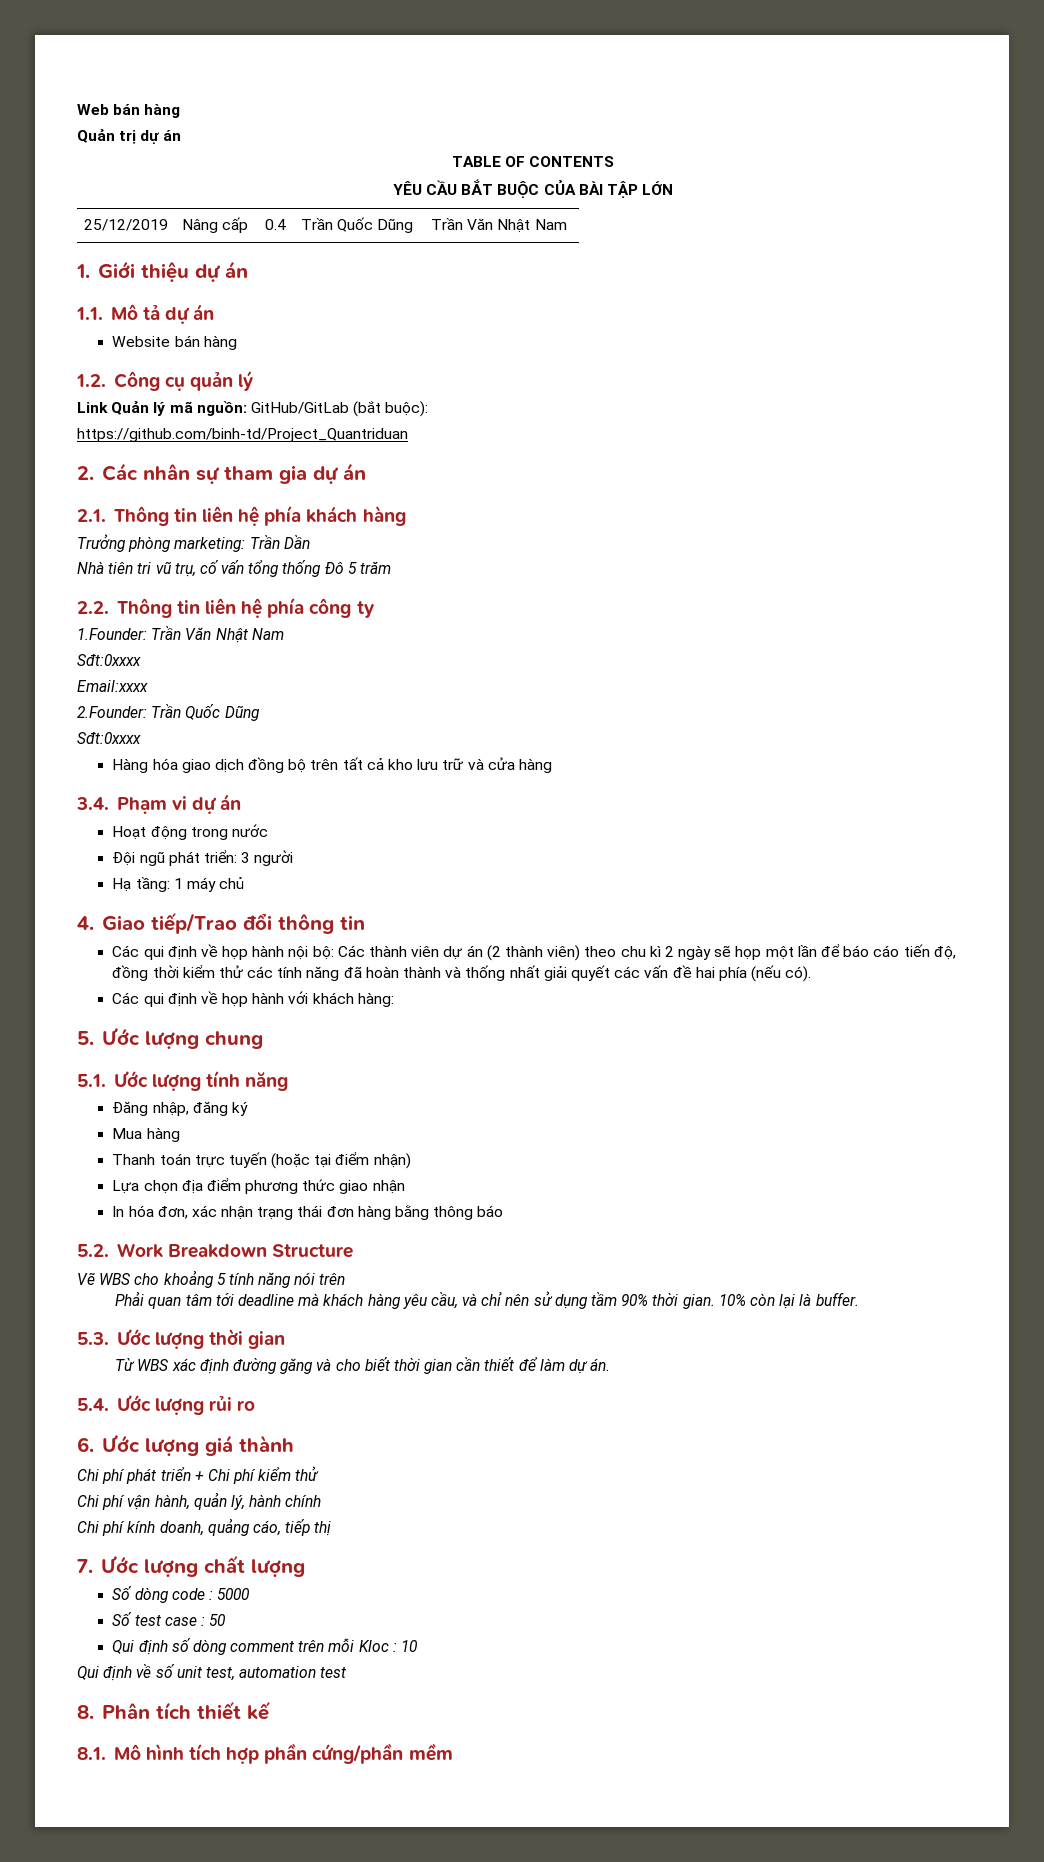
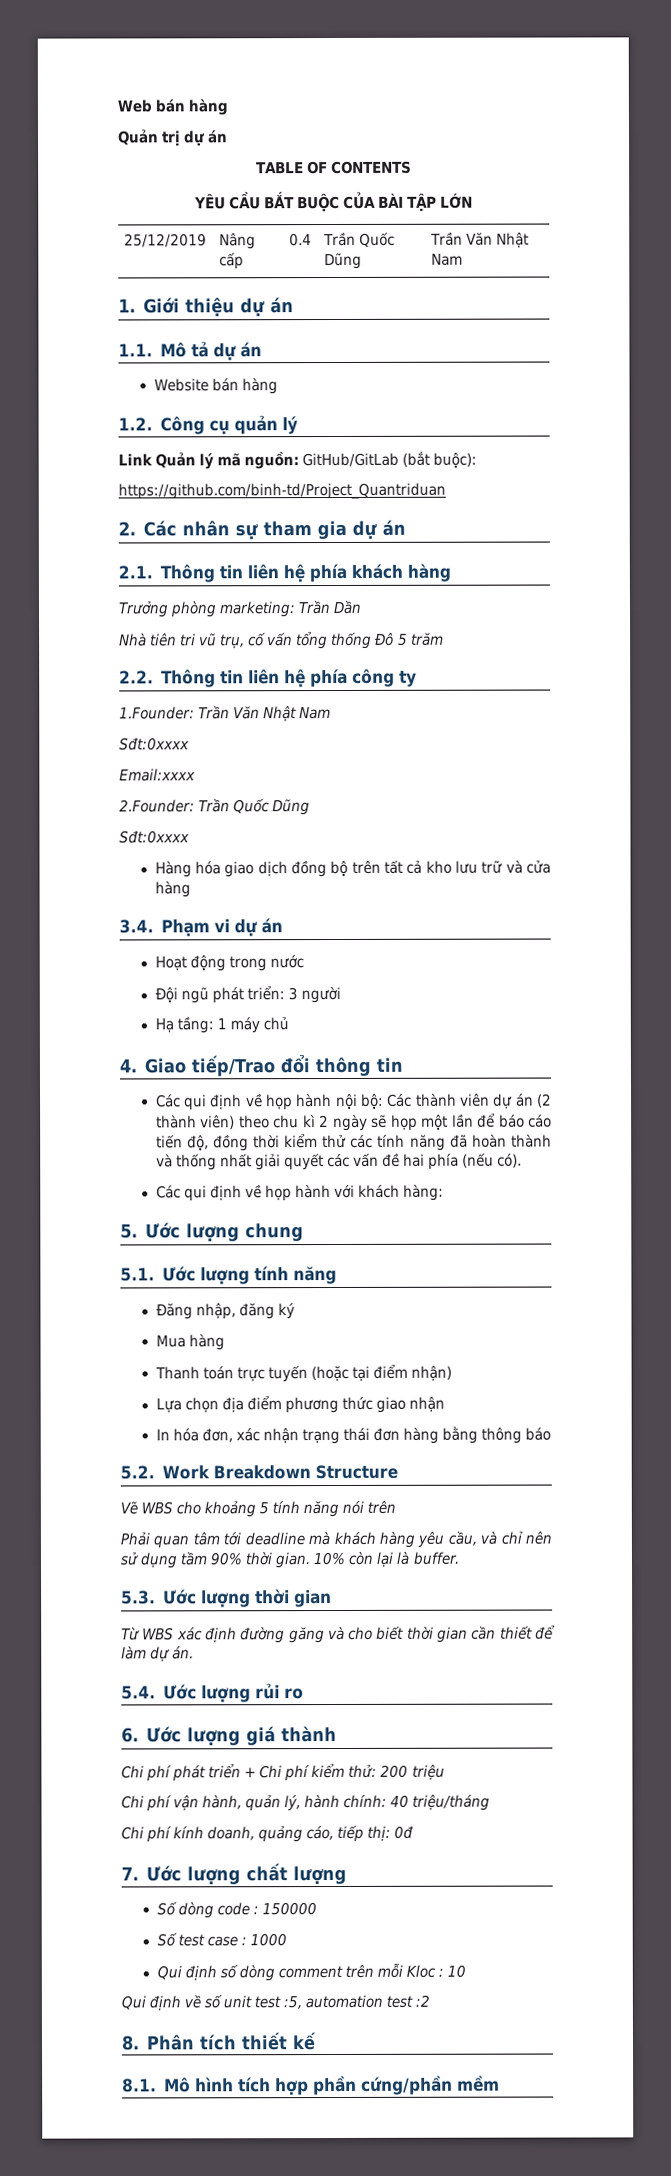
- Chi phí phát triển + Chi phí kiểm thử
+ Chi phí phát triển + Chi phí kiểm thử: 200 triệu
- Chi phí vận hành, quản lý, hành chính
+ Chi phí vận hành, quản lý, hành chính: 40 triệu/tháng
- Chi phí kính doanh, quảng cáo, tiếp thị
+ Chi phí kính doanh, quảng cáo, tiếp thị: 0đ
- Số dòng code : 5000
+ Số dòng code : 150000
- Số test case : 50
+ Số test case : 1000
- Qui định về số unit test, automation test
+ Qui định về số unit test :5, automation test :2

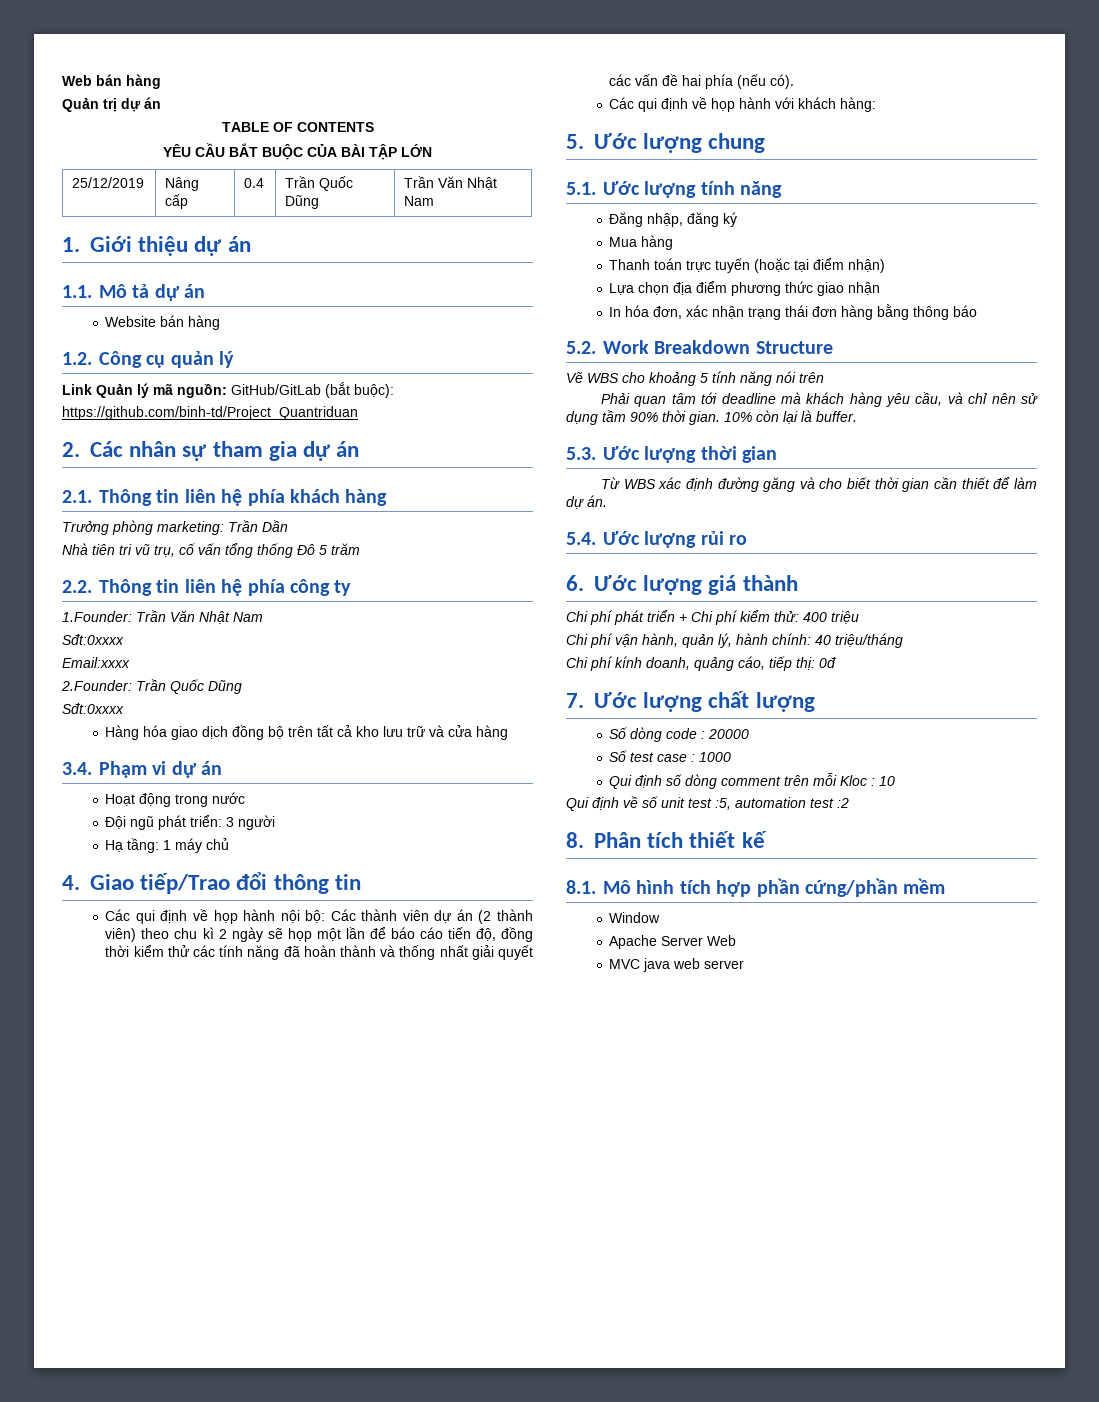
- Chi phí phát triển + Chi phí kiểm thử: 200 triệu
+ Chi phí phát triển + Chi phí kiểm thử: 400 triệu
- Số dòng code : 150000
+ Số dòng code : 20000
+ Window
+ Apache Server Web
+ MVC java web server

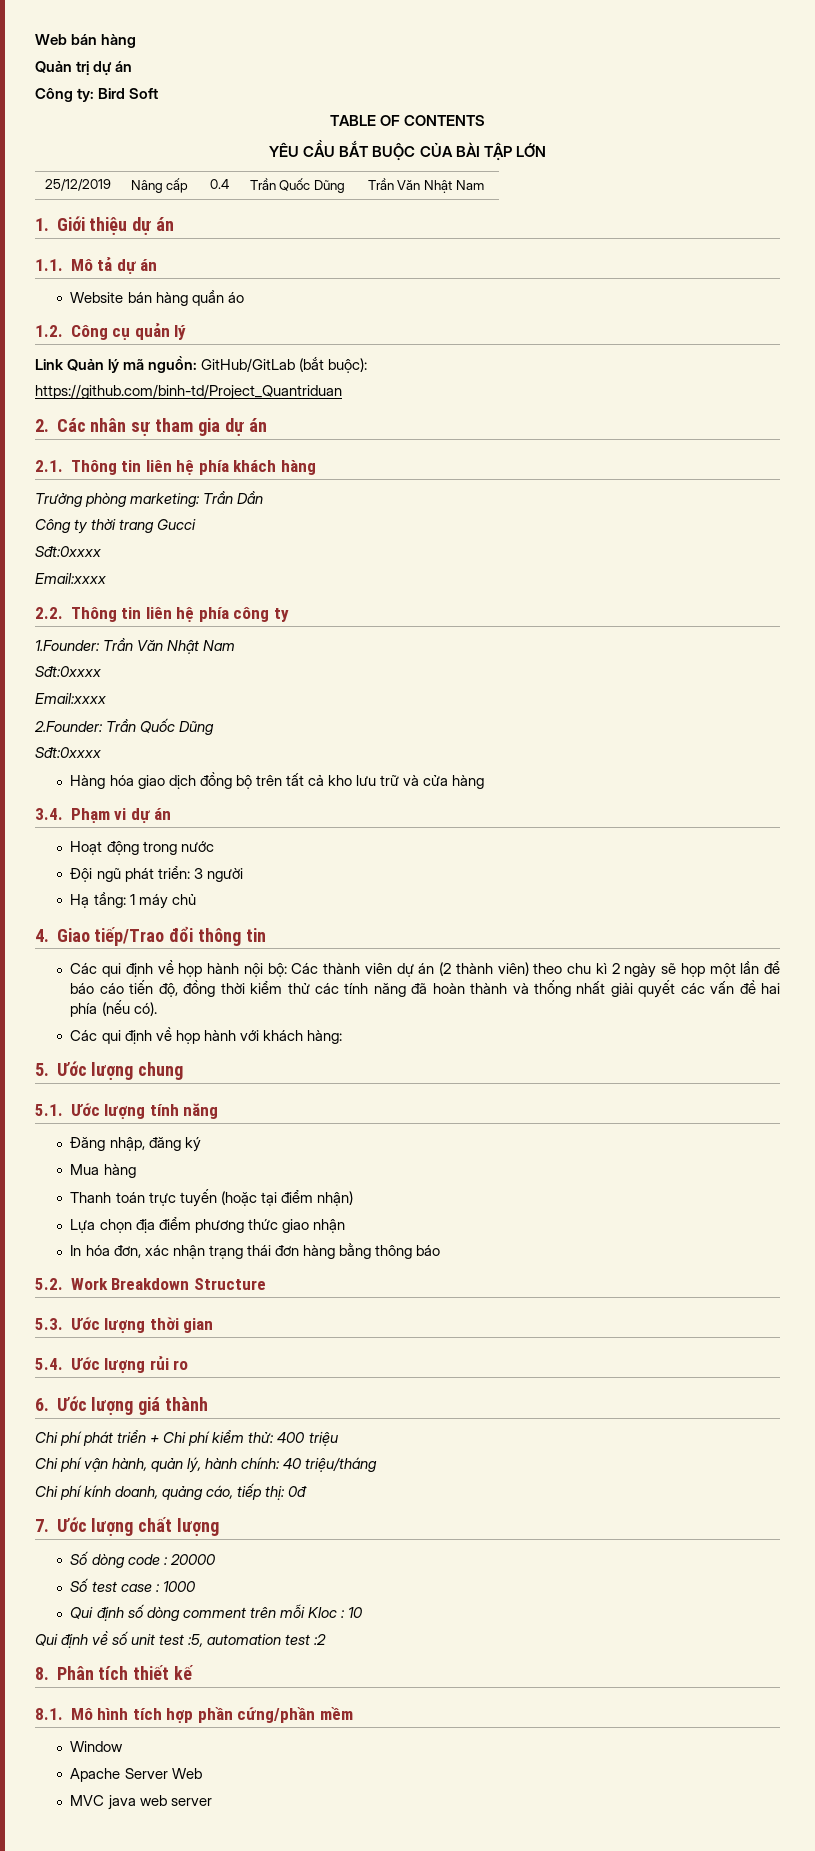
+ Công ty: Bird Soft
- Website bán hàng
+ Website bán hàng quần áo
- Nhà tiên tri vũ trụ, cố vấn tổng thống Đô 5 trăm
+ Công ty thời trang Gucci
+ Sđt:0xxxx
+ Email:xxxx
- Vẽ WBS cho khoảng 5 tính năng nói trên
- Phải quan tâm tới deadline mà khách hàng yêu cầu, và chỉ nên sử dụng tầm 90% thời gian. 10% còn lại là buffer.
- Từ WBS xác định đường găng và cho biết thời gian cần thiết để làm dự án.

